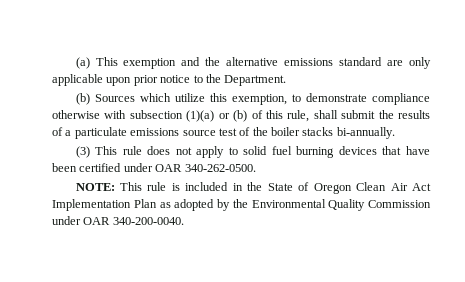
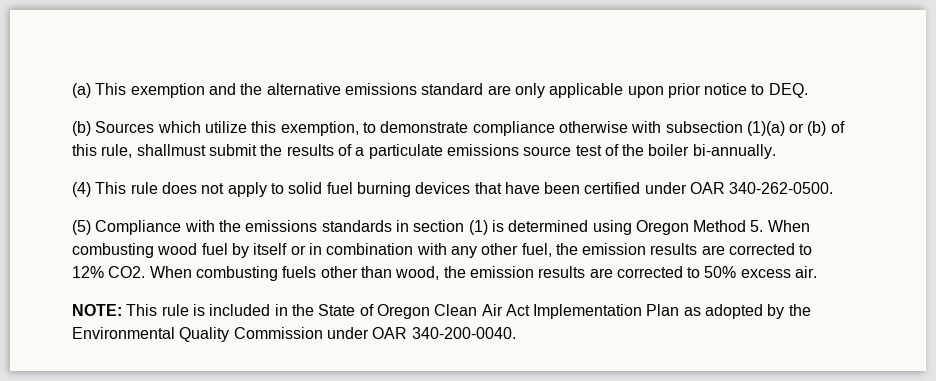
- (a) This exemption and the alternative emissions standard are only applicable upon prior notice to the Department.
+ (a) This exemption and the alternative emissions standard are only applicable upon prior notice to DEQ.
- (b) Sources which utilize this exemption, to demonstrate compliance otherwise with subsection (1)(a) or (b) of this rule, shall submit the results of a particulate emissions source test of the boiler stacks bi-annually.
+ (b) Sources which utilize this exemption, to demonstrate compliance otherwise with subsection (1)(a) or (b) of this rule, shallmust submit the results of a particulate emissions source test of the boiler bi-annually.
- (3) This rule does not apply to solid fuel burning devices that have been certified under OAR 340-262-0500.
+ (4) This rule does not apply to solid fuel burning devices that have been certified under OAR 340-262-0500.
+ (5) Compliance with the emissions standards in section (1) is determined using Oregon Method 5. When combusting wood fuel by itself or in combination with any other fuel, the emission results are corrected to 12% CO2. When combusting fuels other than wood, the emission results are corrected to 50% excess air.

